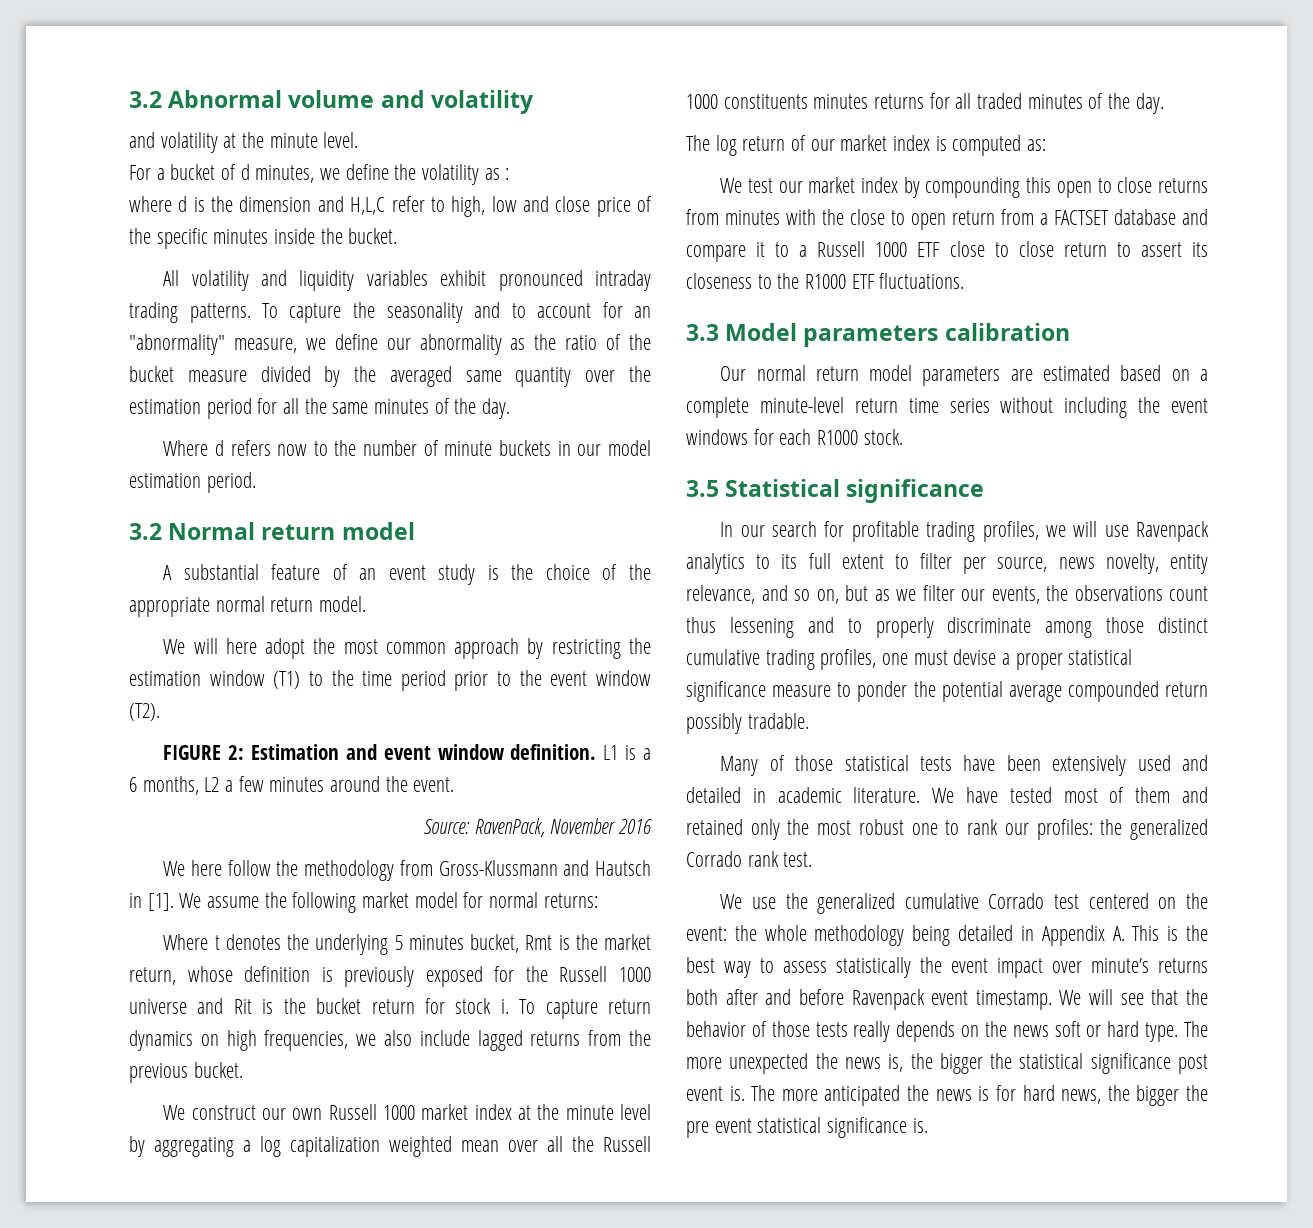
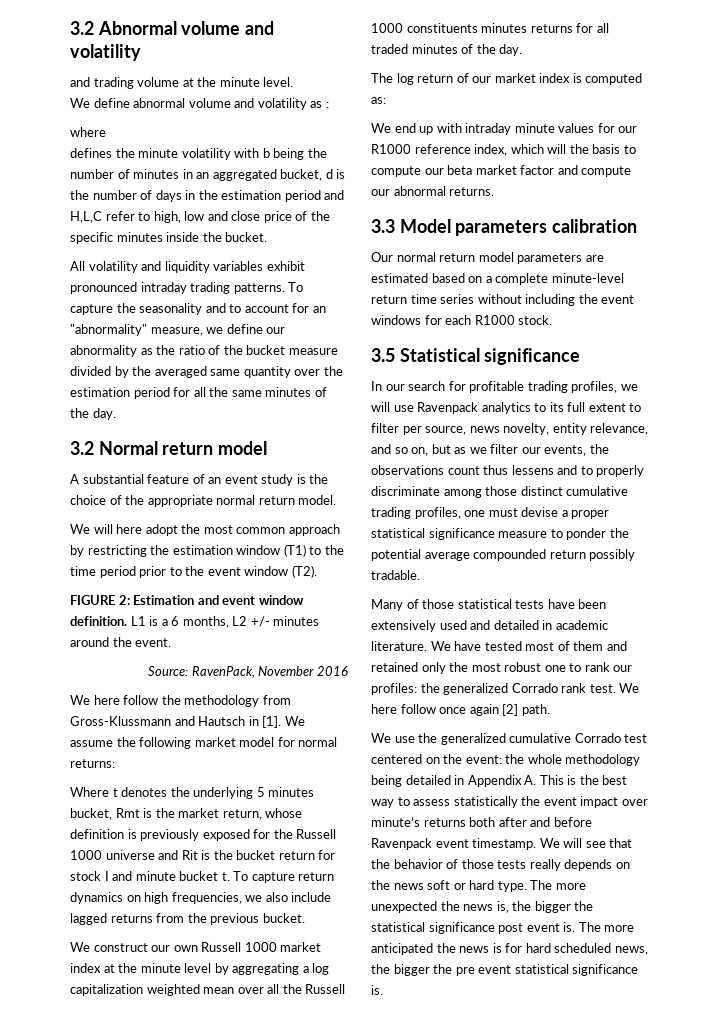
- and volatility at the minute level.
+ and trading volume at the minute level.
- For a bucket of d minutes, we define the volatility as :
- where d is the dimension and H,L,C refer to high, low and close price of the specific minutes inside the bucket.
+ We define abnormal volume and volatility as :
+ where
+ defines the minute volatility with b being the number of minutes in an aggregated bucket, d is the number of days in the estimation period and H,L,C refer to high, low and close price of the specific minutes inside the bucket.
- Where d refers now to the number of minute buckets in our model estimation period.
- L1 is a 6 months, L2 a few minutes around the event.
+ L1 is a 6 months, L2 +/- minutes around the event.
- Where t denotes the underlying 5 minutes bucket, Rmt is the market return, whose definition is previously exposed for the Russell 1000 universe and Rit is the bucket return for stock i.
+ Where t denotes the underlying 5 minutes bucket, Rmt is the market return, whose definition is previously exposed for the Russell 1000 universe and Rit is the bucket return for stock I and minute bucket t.
- We test our market index by compounding this open to close returns from minutes with the close to open return from a FACTSET database and compare it to a Russell 1000 ETF close to close return to assert its closeness to the R1000 ETF fluctuations.
+ We end up with intraday minute values for our R1000 reference index, which will the basis to compute our beta market factor and compute our abnormal returns.
- In our search for profitable trading profiles, we will use Ravenpack analytics to its full extent to filter per source, news novelty, entity relevance, and so on, but as we filter our events, the observations count thus lessening and to properly discriminate among those distinct cumulative trading profiles, one must devise a proper statistical significance measure to ponder the potential average compounded return possibly tradable.
+ In our search for profitable trading profiles, we will use Ravenpack analytics to its full extent to filter per source, news novelty, entity relevance, and so on, but as we filter our events, the observations count thus lessens and to properly discriminate among those distinct cumulative trading profiles, one must devise a proper statistical significance measure to ponder the potential average compounded return possibly tradable.
+ We here follow once again [2] path.
- The more anticipated the news is for hard news, the bigger the pre event statistical significance is.
+ The more anticipated the news is for hard scheduled news, the bigger the pre event statistical significance is.

